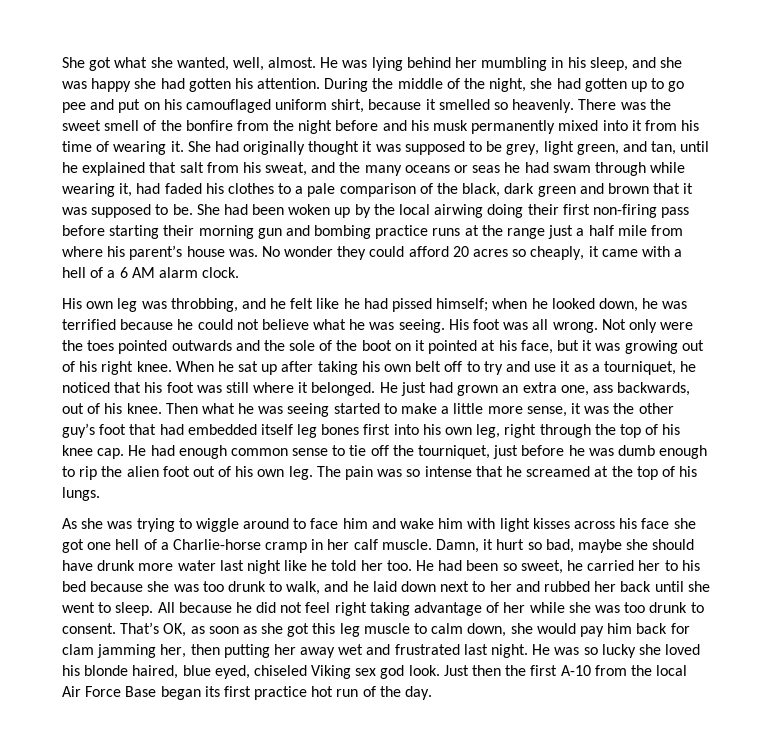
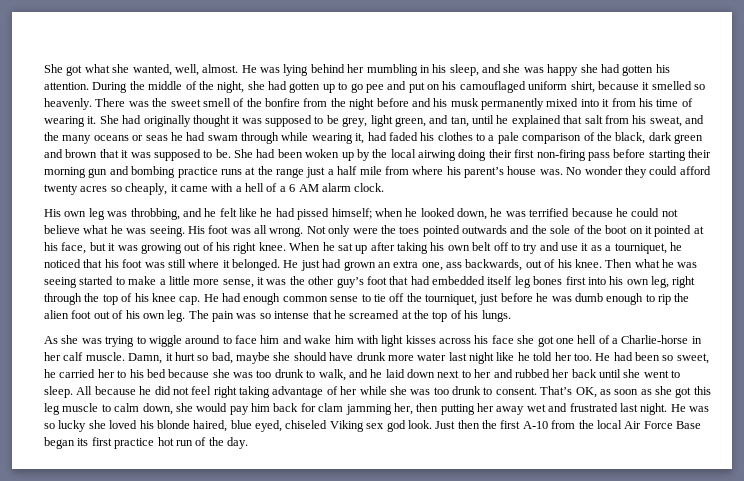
- No wonder they could afford 20 acres so cheaply, it came with a hell of a 6 AM alarm clock.
+ No wonder they could afford twenty acres so cheaply, it came with a hell of a 6 AM alarm clock.
- As she was trying to wiggle around to face him and wake him with light kisses across his face she got one hell of a Charlie-horse cramp in her calf muscle.
+ As she was trying to wiggle around to face him and wake him with light kisses across his face she got one hell of a Charlie-horse in her calf muscle.

